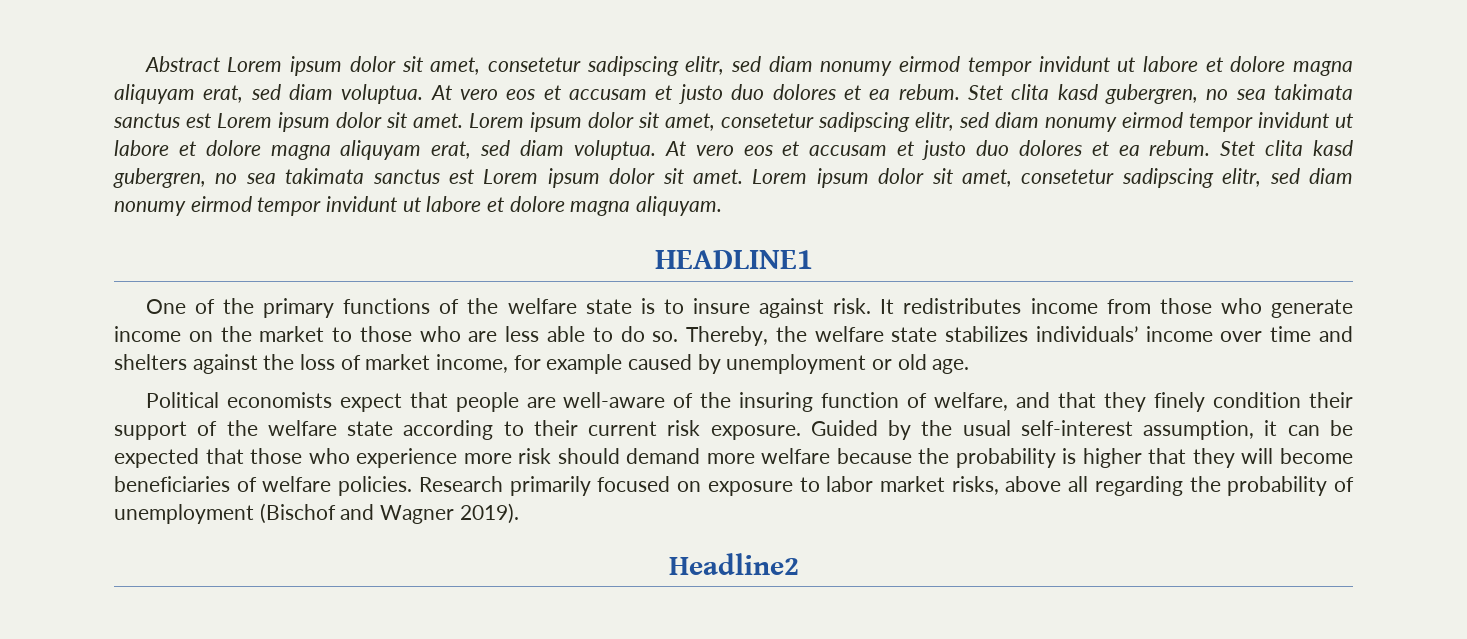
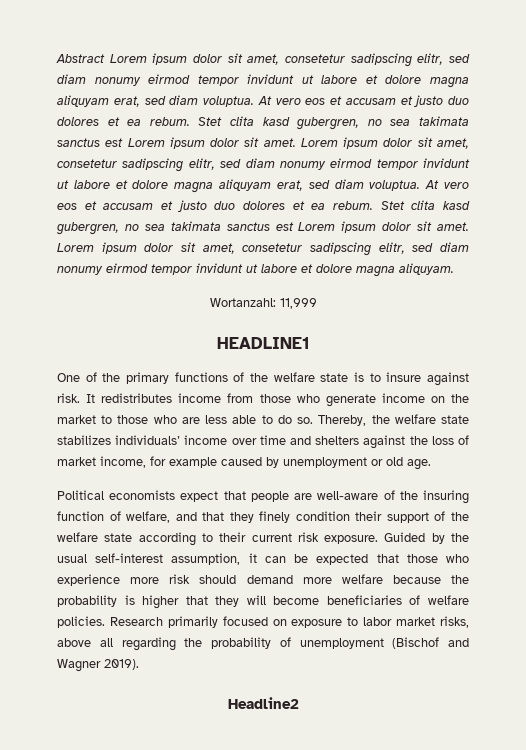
+ Wortanzahl: 11,999

